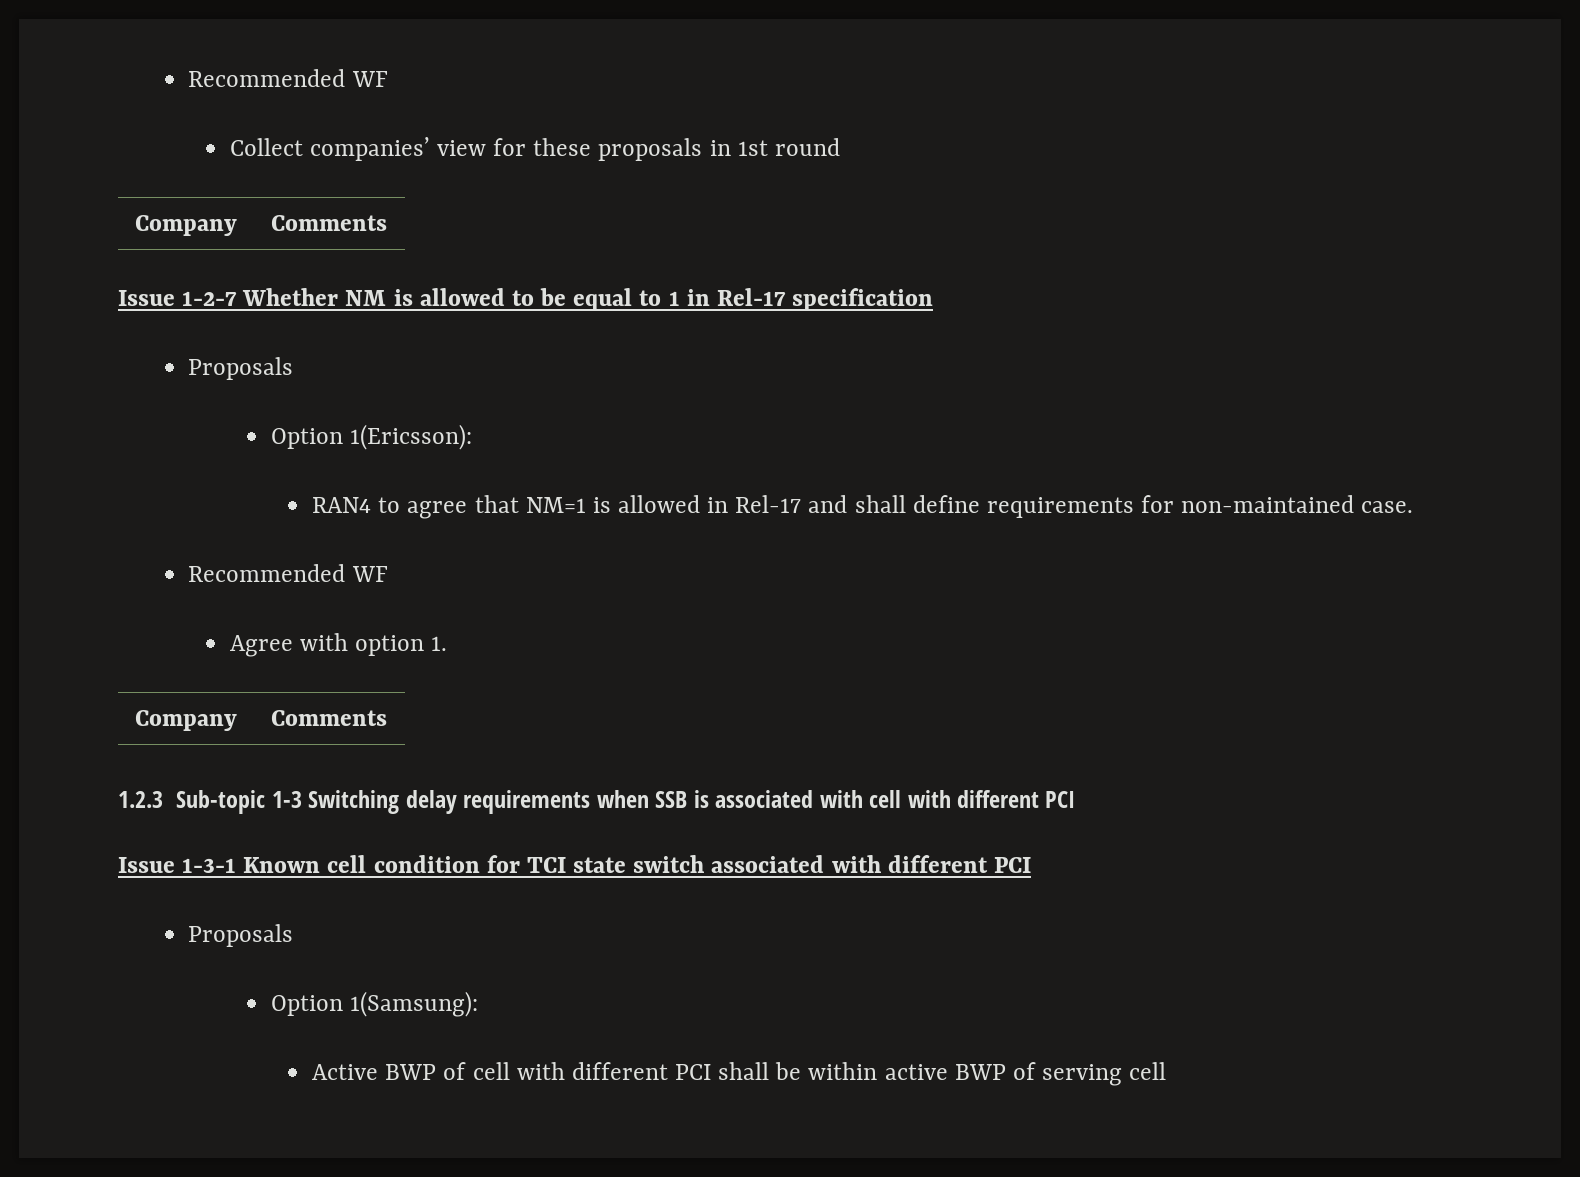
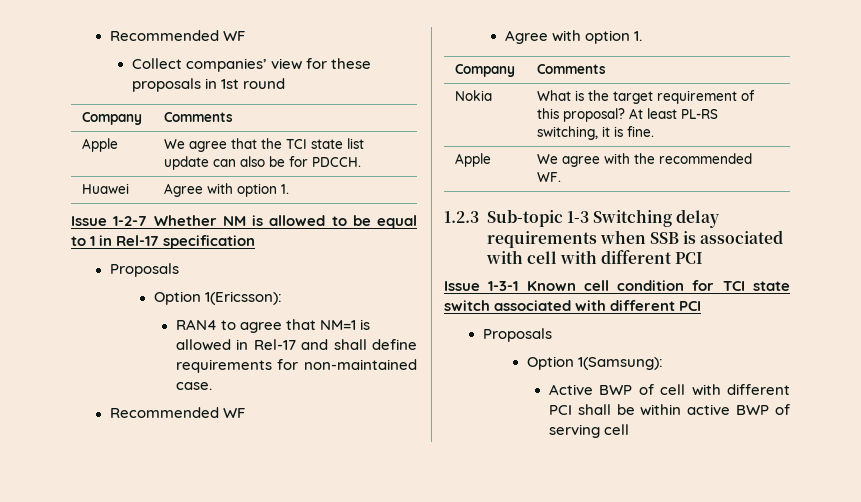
+ Apple | We agree that the TCI state list update can also be for PDCCH.
+ Huawei | Agree with option 1.
+ Nokia | What is the target requirement of this proposal? At least PL-RS switching, it is fine.
+ Apple | We agree with the recommended WF.

